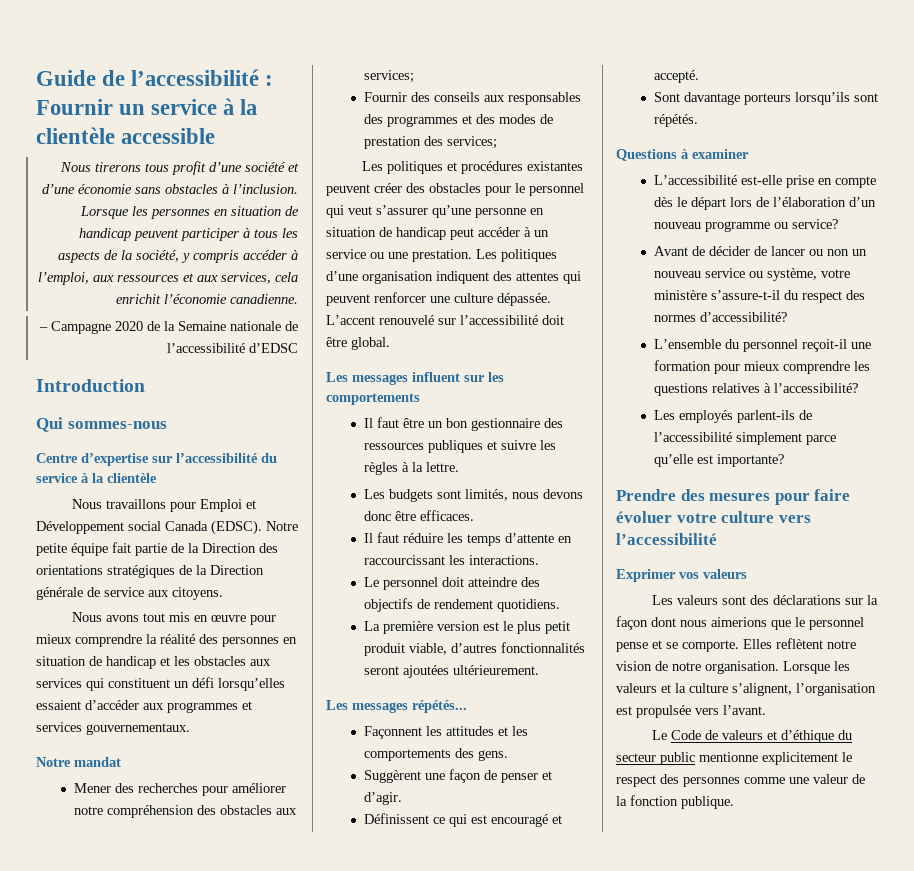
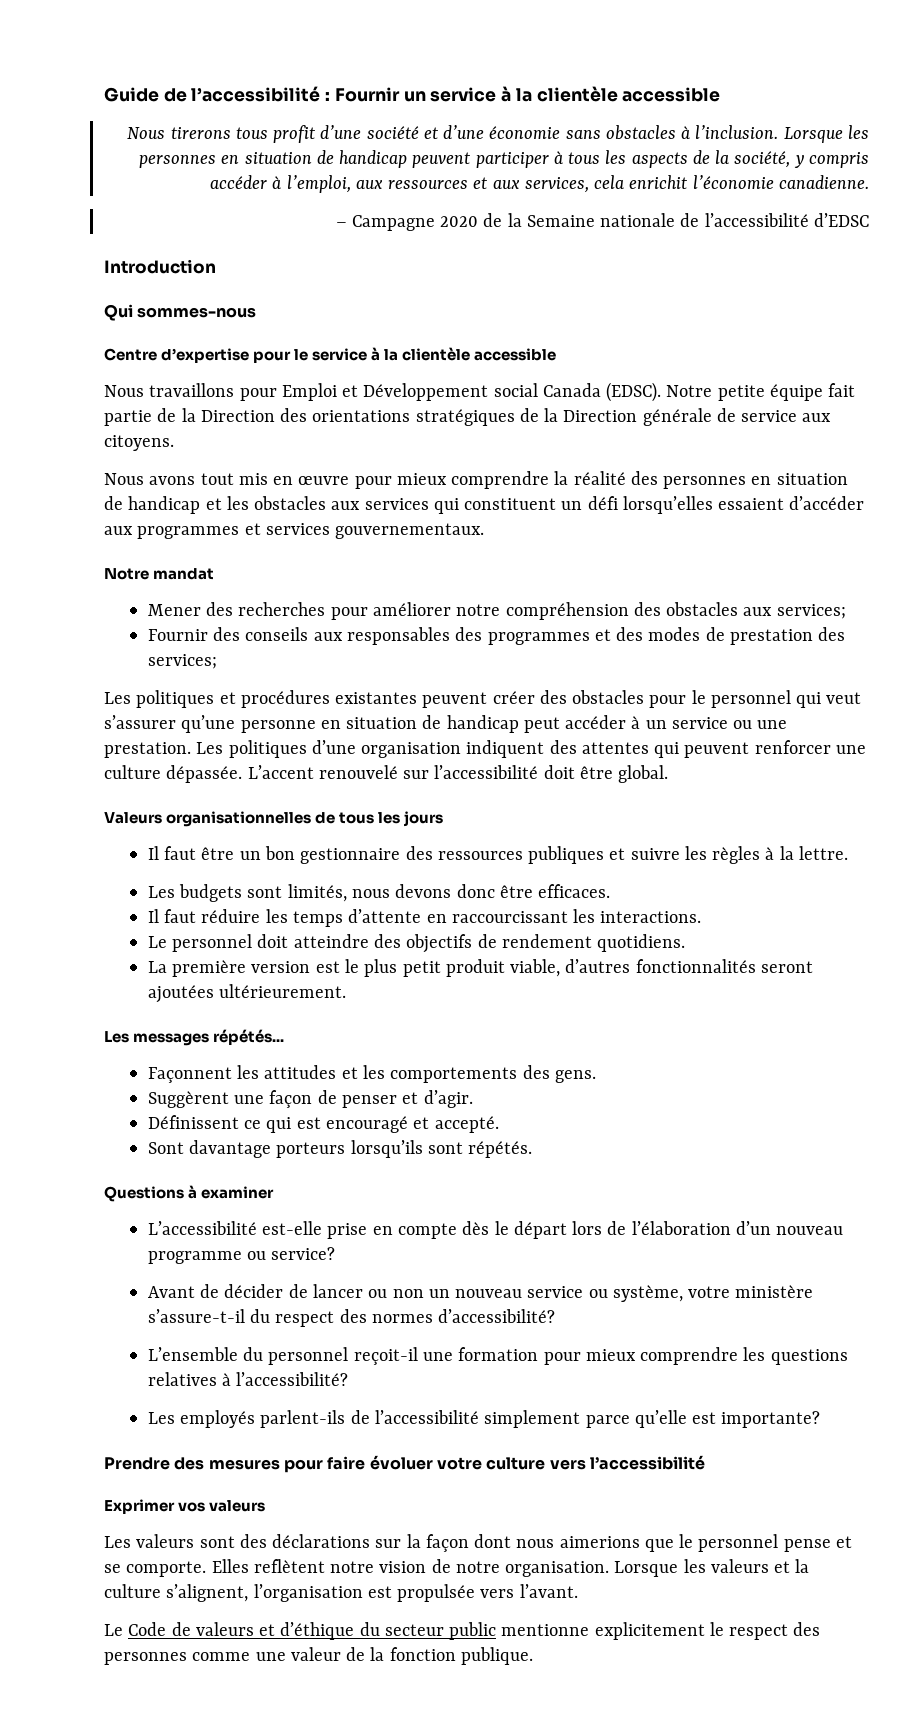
- Centre d’expertise sur l’accessibilité du service à la clientèle
+ Centre d’expertise pour le service à la clientèle accessible
- Les messages influent sur les comportements
+ Valeurs organisationnelles de tous les jours

